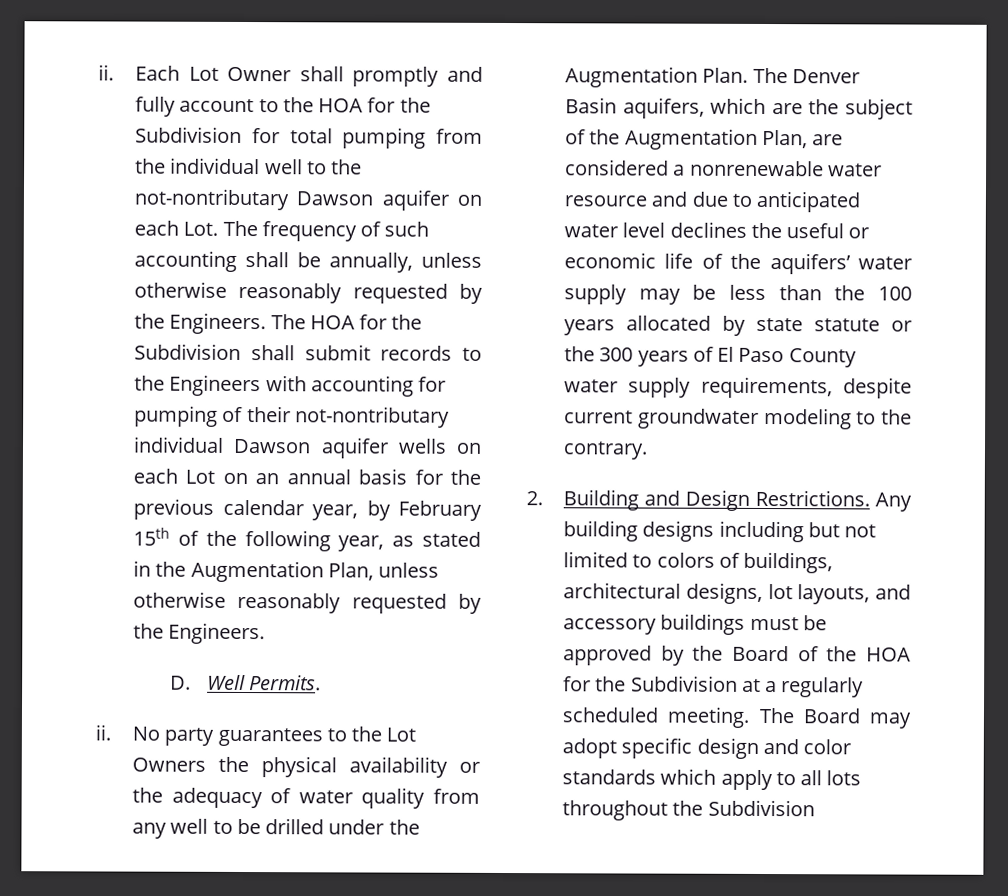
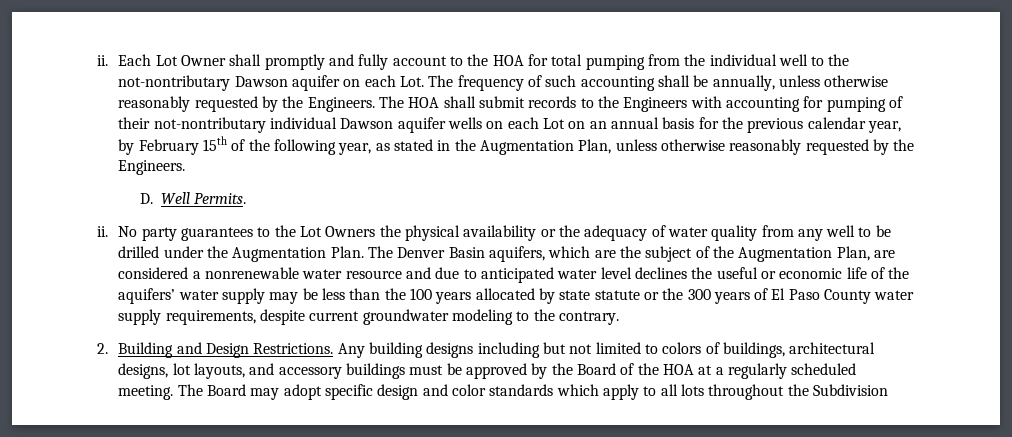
- Each Lot Owner shall promptly and fully account to the HOA for the Subdivision for total pumping from the individual well to the not-nontributary Dawson aquifer on each Lot. The frequency of such accounting shall be annually, unless otherwise reasonably requested by the Engineers.
+ Each Lot Owner shall promptly and fully account to the HOA for total pumping from the individual well to the not-nontributary Dawson aquifer on each Lot. The frequency of such accounting shall be annually, unless otherwise reasonably requested by the Engineers.
- The HOA for the Subdivision shall submit records to the Engineers with accounting for pumping of their not-nontributary individual Dawson aquifer wells on each Lot on an annual basis for the previous calendar year, by February 15th of the following year, as stated in the Augmentation Plan, unless otherwise reasonably requested by the Engineers.
+ The HOA shall submit records to the Engineers with accounting for pumping of their not-nontributary individual Dawson aquifer wells on each Lot on an annual basis for the previous calendar year, by February 15th of the following year, as stated in the Augmentation Plan, unless otherwise reasonably requested by the Engineers.
- Any building designs including but not limited to colors of buildings, architectural designs, lot layouts, and accessory buildings must be approved by the Board of the HOA for the Subdivision at a regularly scheduled meeting.
+ Any building designs including but not limited to colors of buildings, architectural designs, lot layouts, and accessory buildings must be approved by the Board of the HOA at a regularly scheduled meeting.

